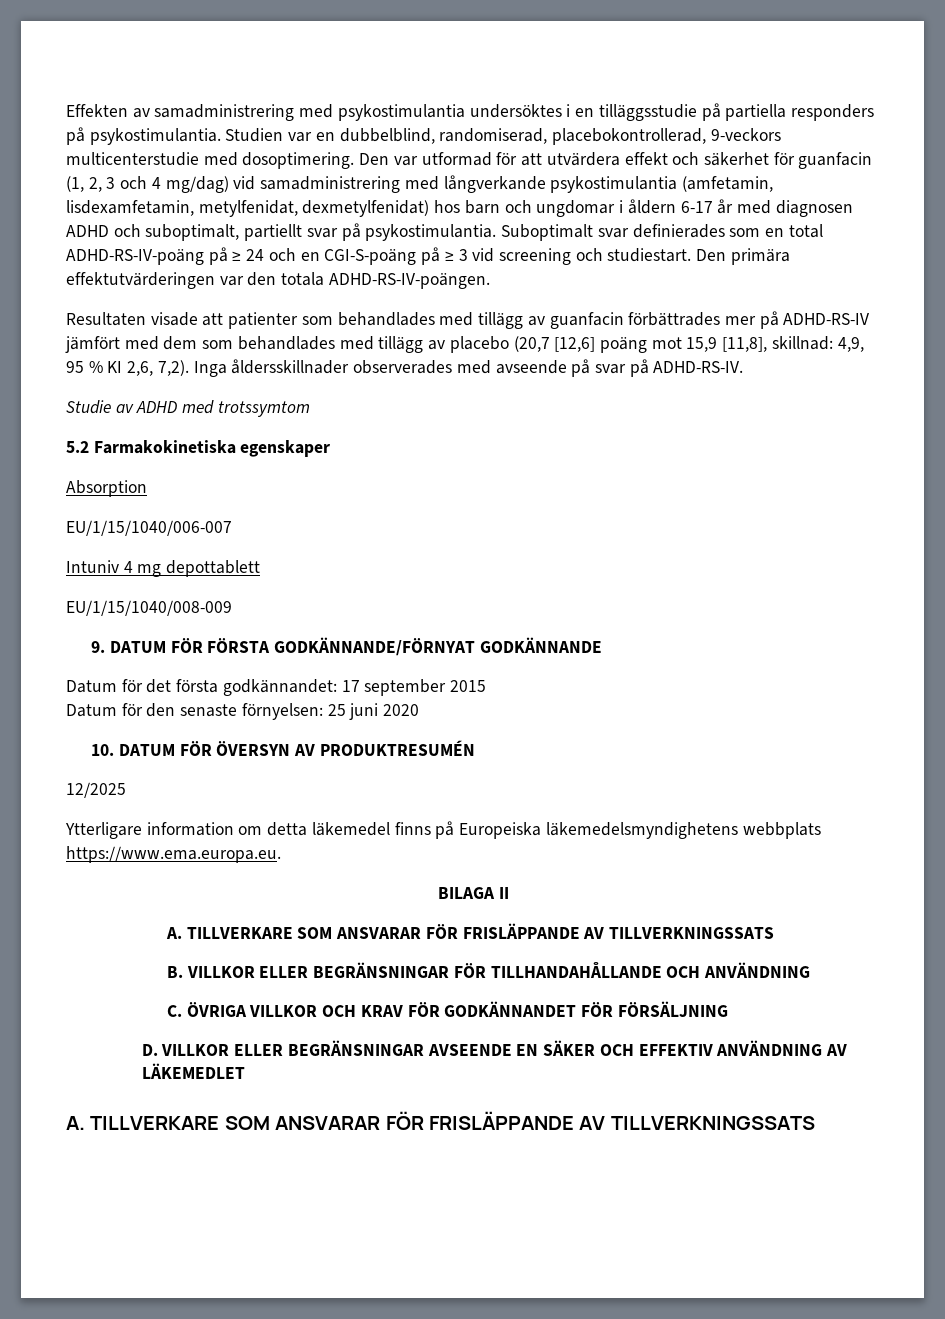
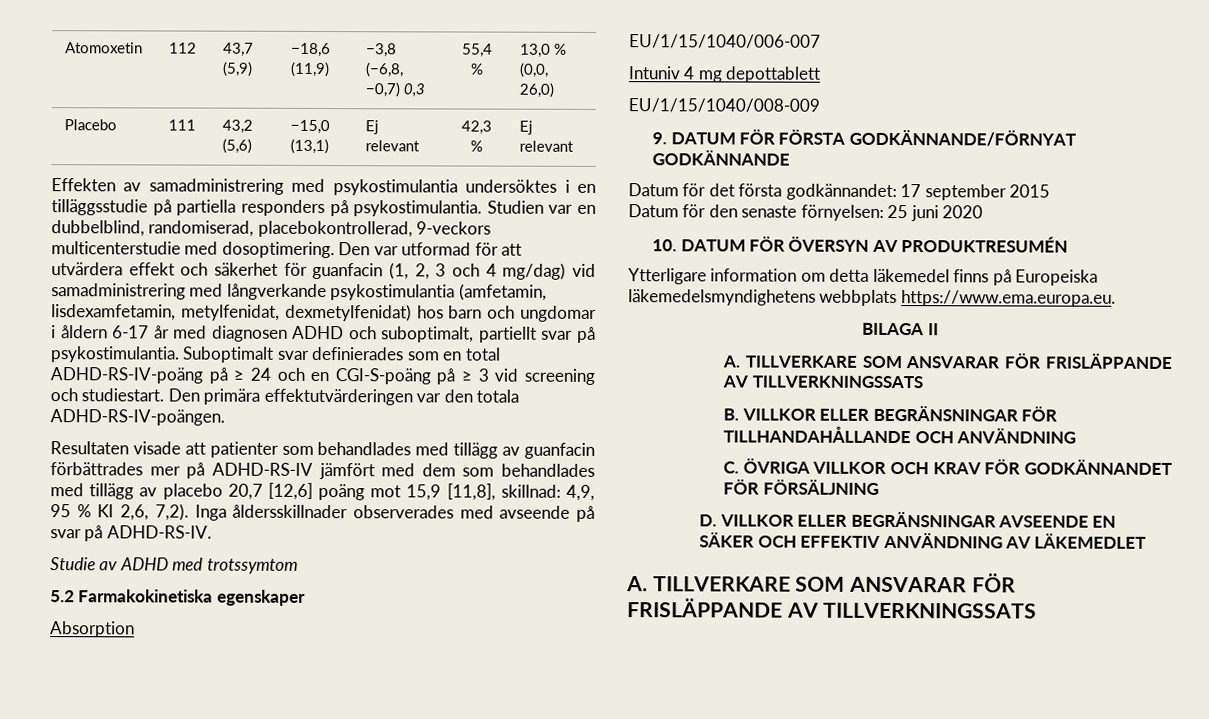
+ Atomoxetin | 112 | 43,7 (5,9) | −18,6 (11,9) | −3,8 (−6,8, −0,7) 0,3 | 55,4 % | 13,0 % (0,0, 26,0)
+ Placebo | 111 | 43,2 (5,6) | −15,0 (13,1) | Ej relevant | 42,3 % | Ej relevant
- Resultaten visade att patienter som behandlades med tillägg av guanfacin förbättrades mer på ADHD-RS-IV jämfört med dem som behandlades med tillägg av placebo (20,7 [12,6] poäng mot 15,9 [11,8], skillnad: 4,9, 95 % KI 2,6, 7,2).
+ Resultaten visade att patienter som behandlades med tillägg av guanfacin förbättrades mer på ADHD-RS-IV jämfört med dem som behandlades med tillägg av placebo 20,7 [12,6] poäng mot 15,9 [11,8], skillnad: 4,9, 95 % KI 2,6, 7,2).
- 12/2025

